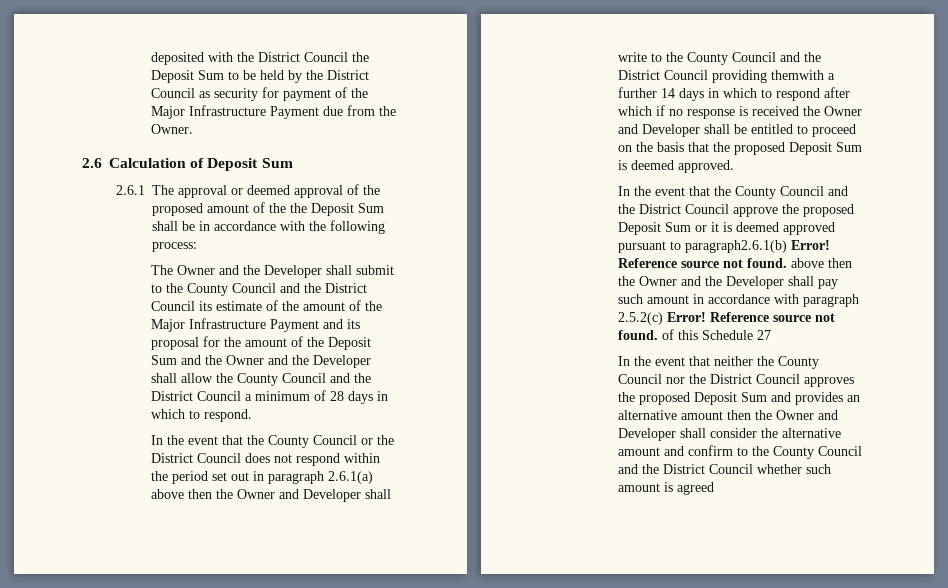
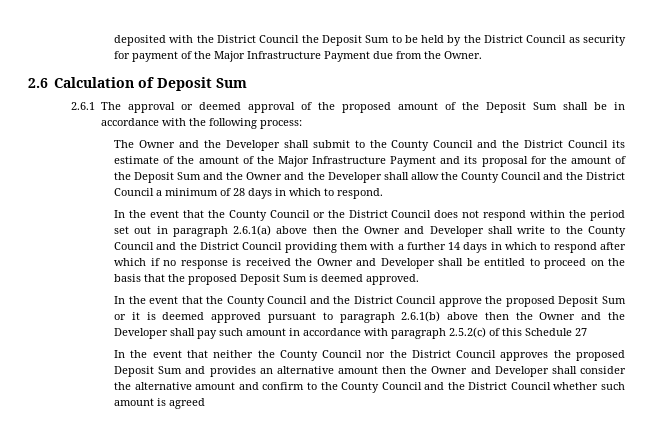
- 2.6.1 The approval or deemed approval of the proposed amount of the the Deposit Sum shall be in accordance with the following process:
+ 2.6.1 The approval or deemed approval of the proposed amount of the Deposit Sum shall be in accordance with the following process:
- In the event that the County Council or the District Council does not respond within the period set out in paragraph 2.6.1(a) above then the Owner and Developer shall write to the County Council and the District Council providing themwith a further 14 days in which to respond after which if no response is received the Owner and Developer shall be entitled to proceed on the basis that the proposed Deposit Sum is deemed approved.
+ In the event that the County Council or the District Council does not respond within the period set out in paragraph 2.6.1(a) above then the Owner and Developer shall write to the County Council and the District Council providing them with a further 14 days in which to respond after which if no response is received the Owner and Developer shall be entitled to proceed on the basis that the proposed Deposit Sum is deemed approved.
- In the event that the County Council and the District Council approve the proposed Deposit Sum or it is deemed approved pursuant to paragraph2.6.1(b) Error! Reference source not found. above then the Owner and the Developer shall pay such amount in accordance with paragraph 2.5.2(c) Error! Reference source not found. of this Schedule 27
+ In the event that the County Council and the District Council approve the proposed Deposit Sum or it is deemed approved pursuant to paragraph 2.6.1(b) above then the Owner and the Developer shall pay such amount in accordance with paragraph 2.5.2(c) of this Schedule 27

